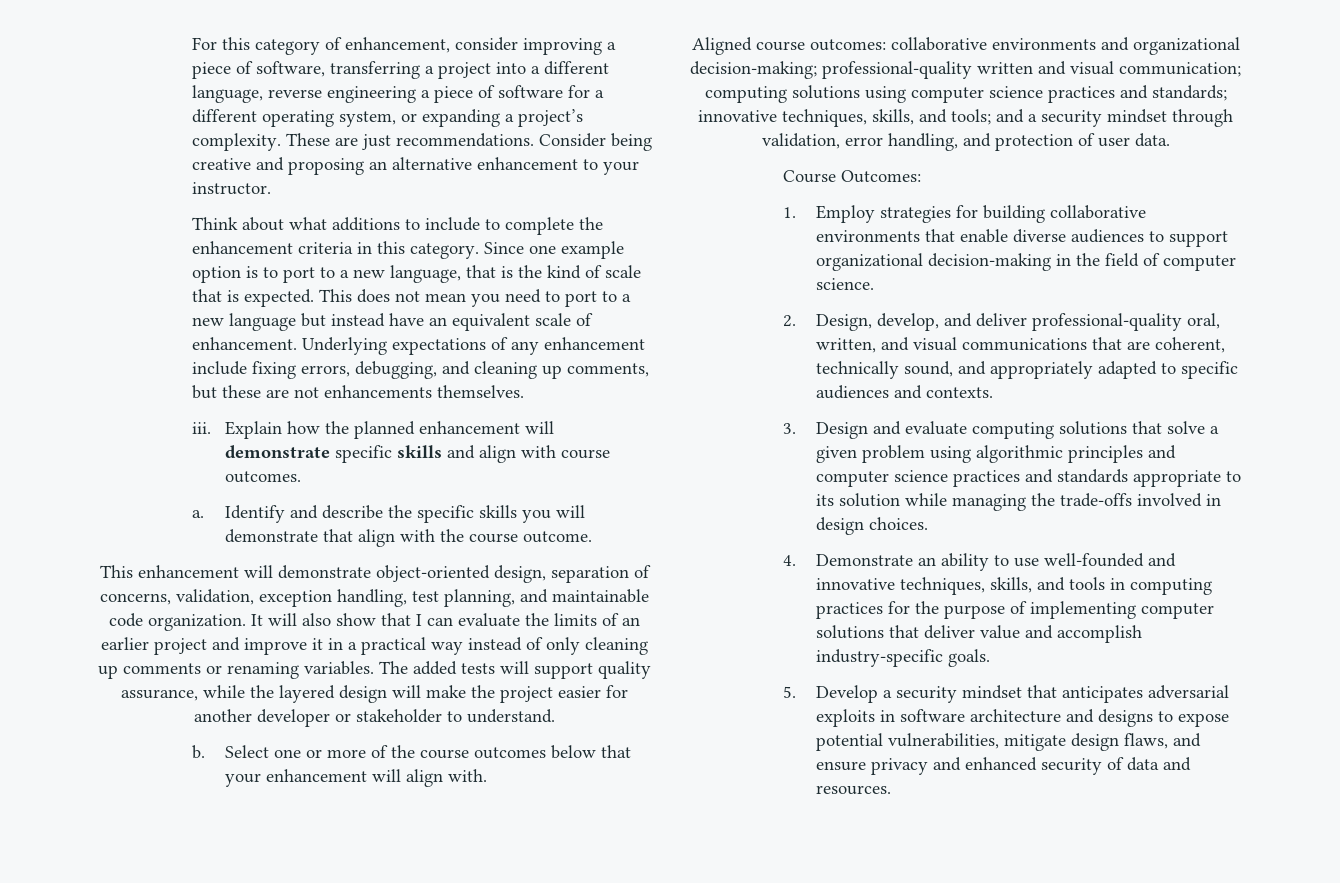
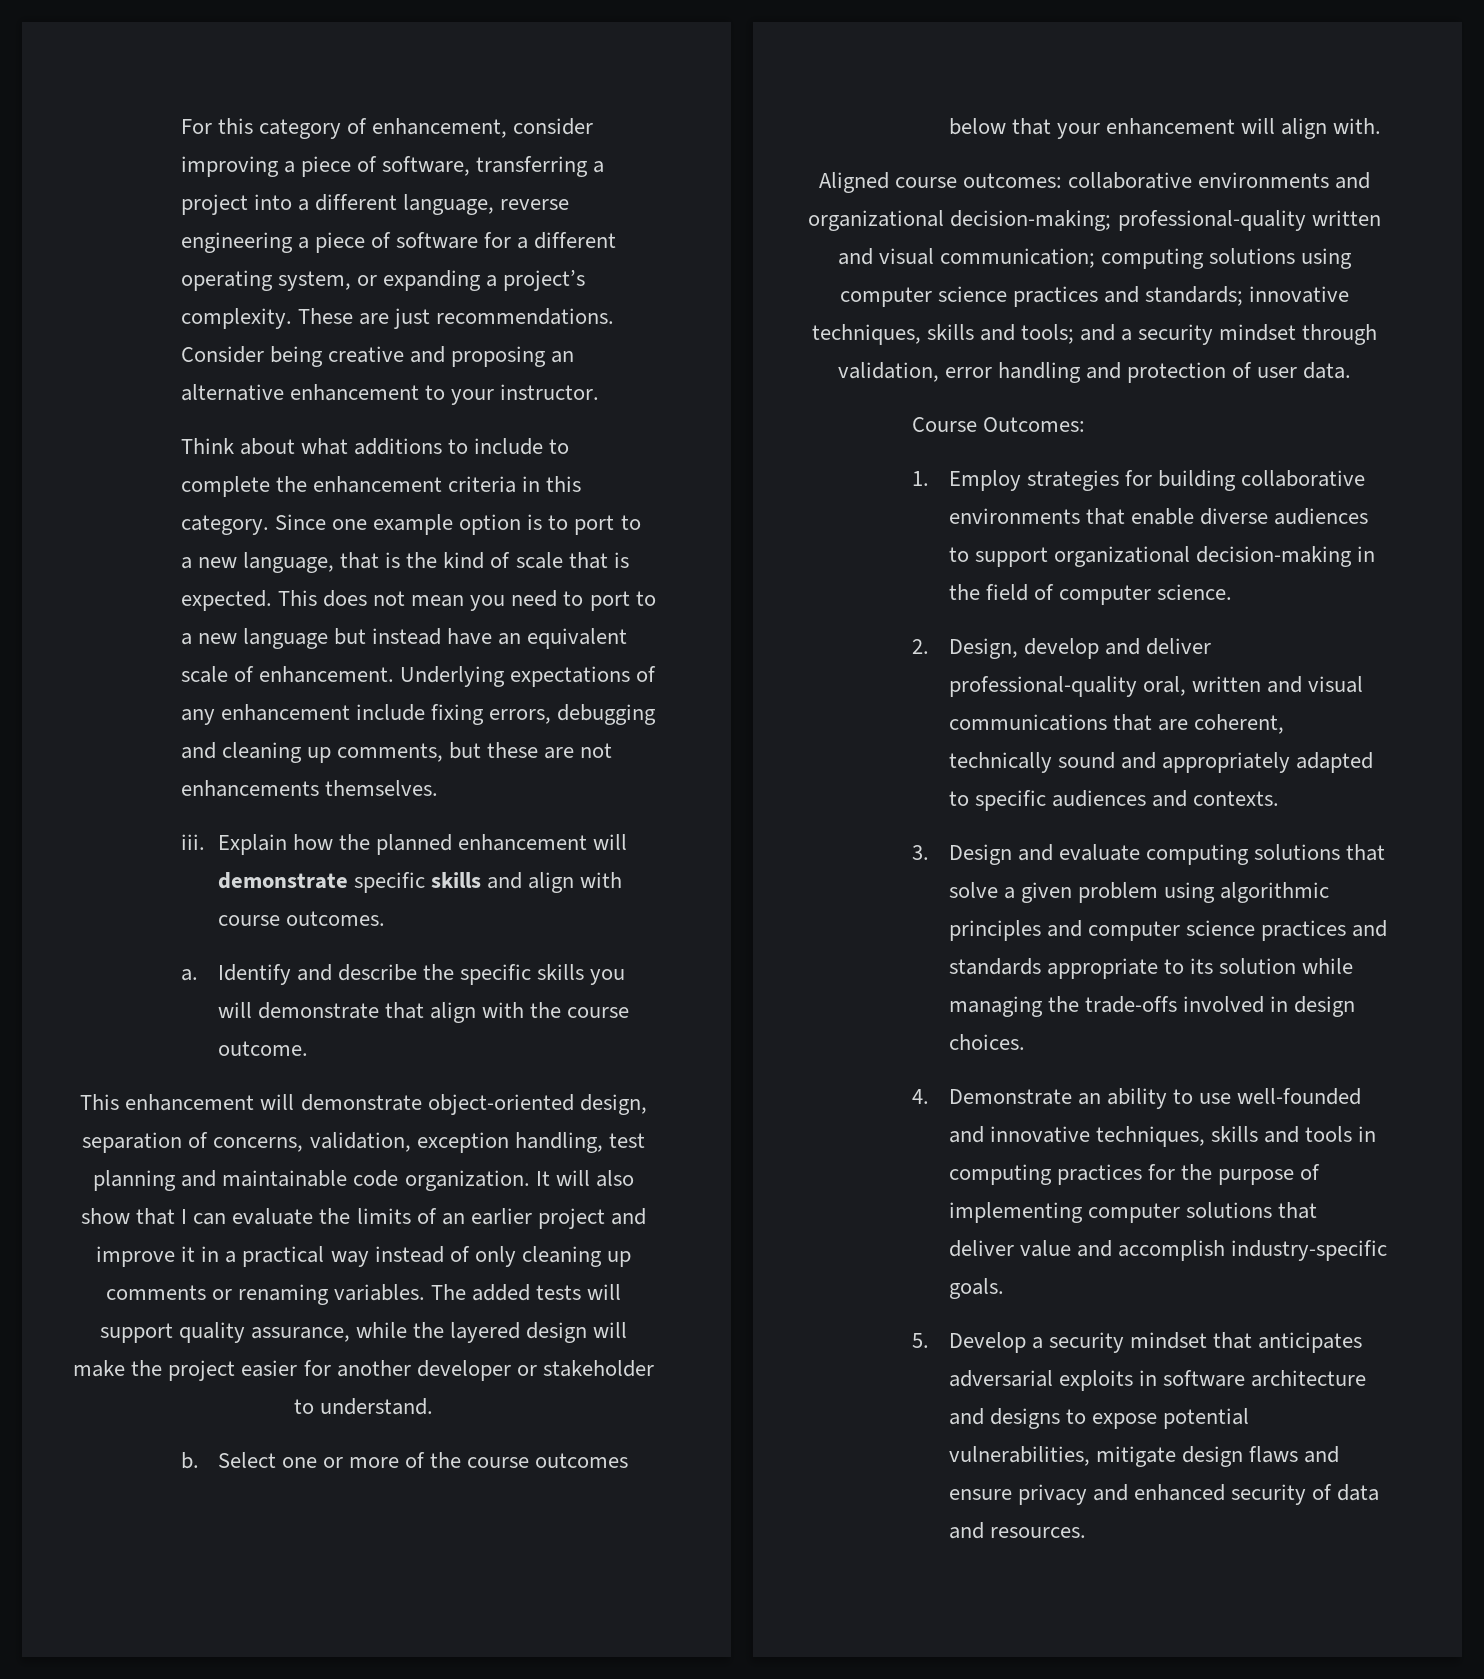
- Underlying expectations of any enhancement include fixing errors, debugging, and cleaning up comments, but these are not enhancements themselves.
+ Underlying expectations of any enhancement include fixing errors, debugging and cleaning up comments, but these are not enhancements themselves.
- This enhancement will demonstrate object-oriented design, separation of concerns, validation, exception handling, test planning, and maintainable code organization.
+ This enhancement will demonstrate object-oriented design, separation of concerns, validation, exception handling, test planning and maintainable code organization.
- Aligned course outcomes: collaborative environments and organizational decision-making; professional-quality written and visual communication; computing solutions using computer science practices and standards; innovative techniques, skills, and tools; and a security mindset through validation, error handling, and protection of user data.
+ Aligned course outcomes: collaborative environments and organizational decision-making; professional-quality written and visual communication; computing solutions using computer science practices and standards; innovative techniques, skills and tools; and a security mindset through validation, error handling and protection of user data.
- 2. Design, develop, and deliver professional-quality oral, written, and visual communications that are coherent, technically sound, and appropriately adapted to specific audiences and contexts.
+ 2. Design, develop and deliver professional-quality oral, written and visual communications that are coherent, technically sound and appropriately adapted to specific audiences and contexts.
- 4. Demonstrate an ability to use well-founded and innovative techniques, skills, and tools in computing practices for the purpose of implementing computer solutions that deliver value and accomplish industry-specific goals.
+ 4. Demonstrate an ability to use well-founded and innovative techniques, skills and tools in computing practices for the purpose of implementing computer solutions that deliver value and accomplish industry-specific goals.
- 5. Develop a security mindset that anticipates adversarial exploits in software architecture and designs to expose potential vulnerabilities, mitigate design flaws, and ensure privacy and enhanced security of data and resources.
+ 5. Develop a security mindset that anticipates adversarial exploits in software architecture and designs to expose potential vulnerabilities, mitigate design flaws and ensure privacy and enhanced security of data and resources.

